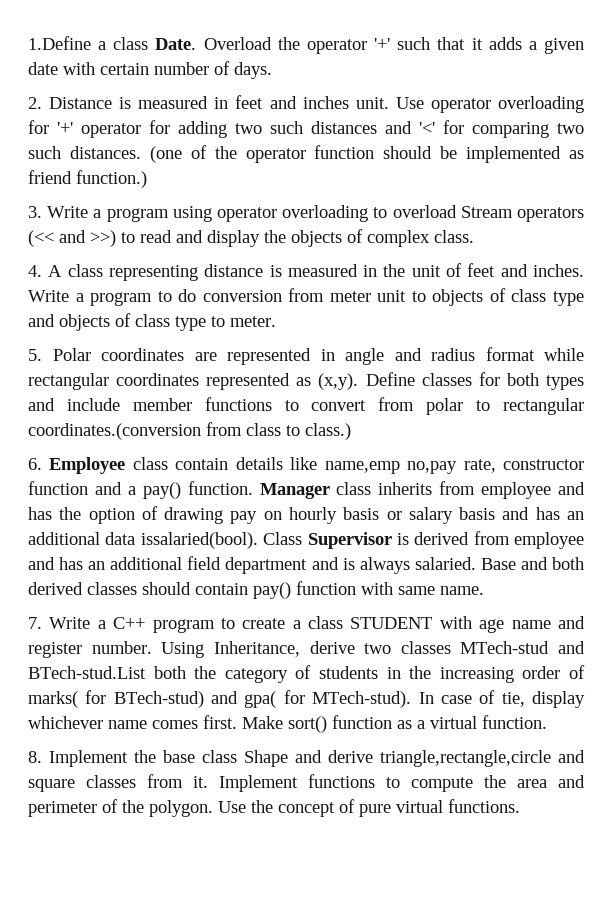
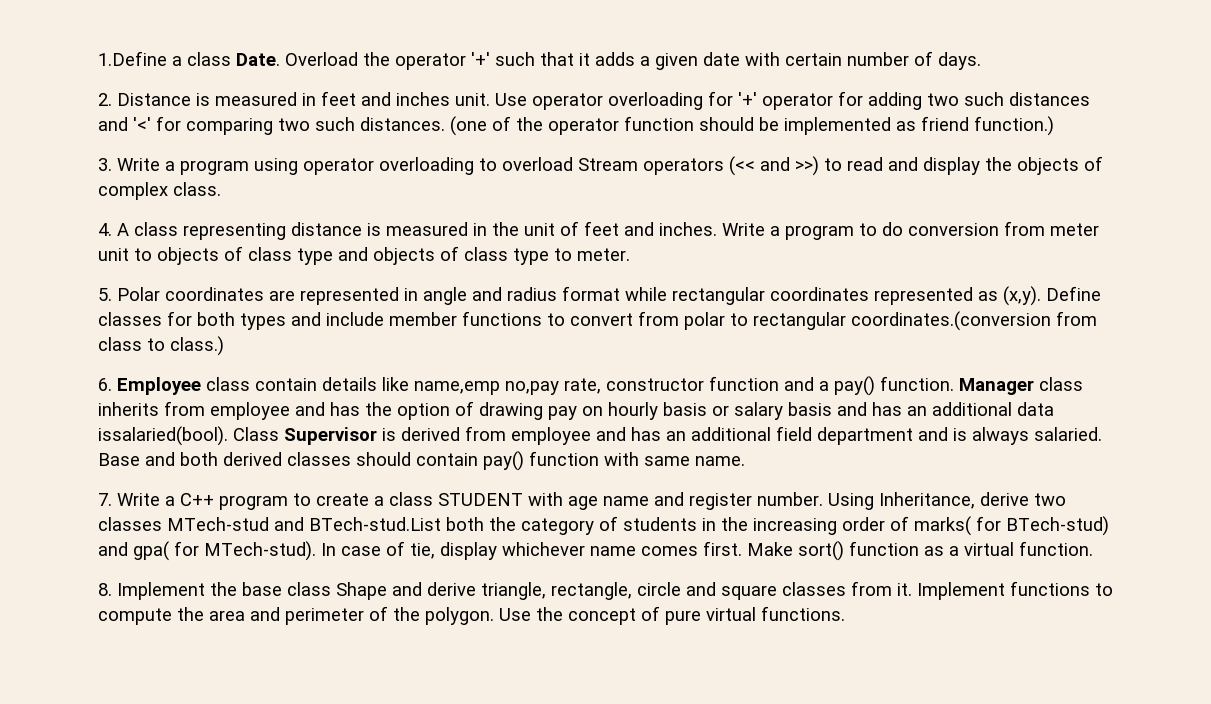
- 8. Implement the base class Shape and derive triangle,rectangle,circle and square classes from it.
+ 8. Implement the base class Shape and derive triangle, rectangle, circle and square classes from it.

